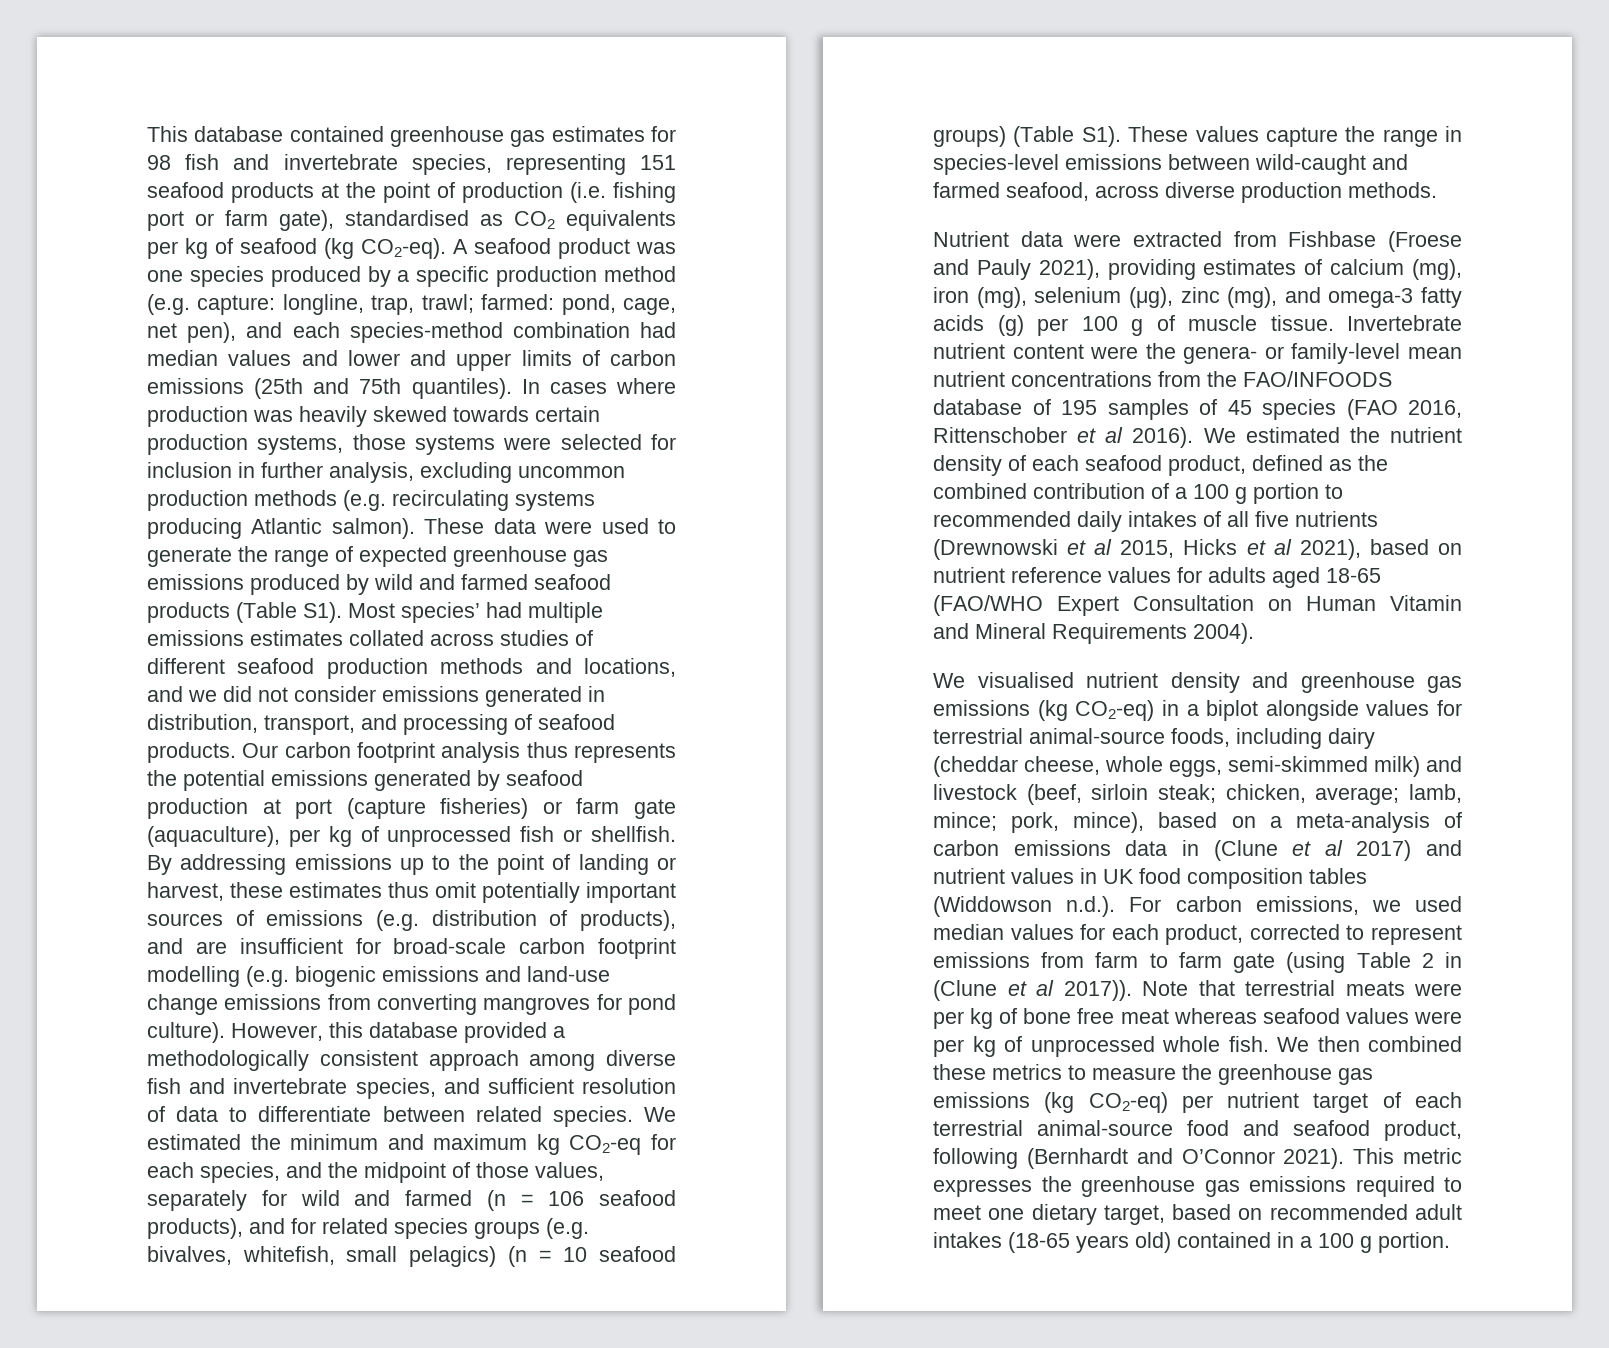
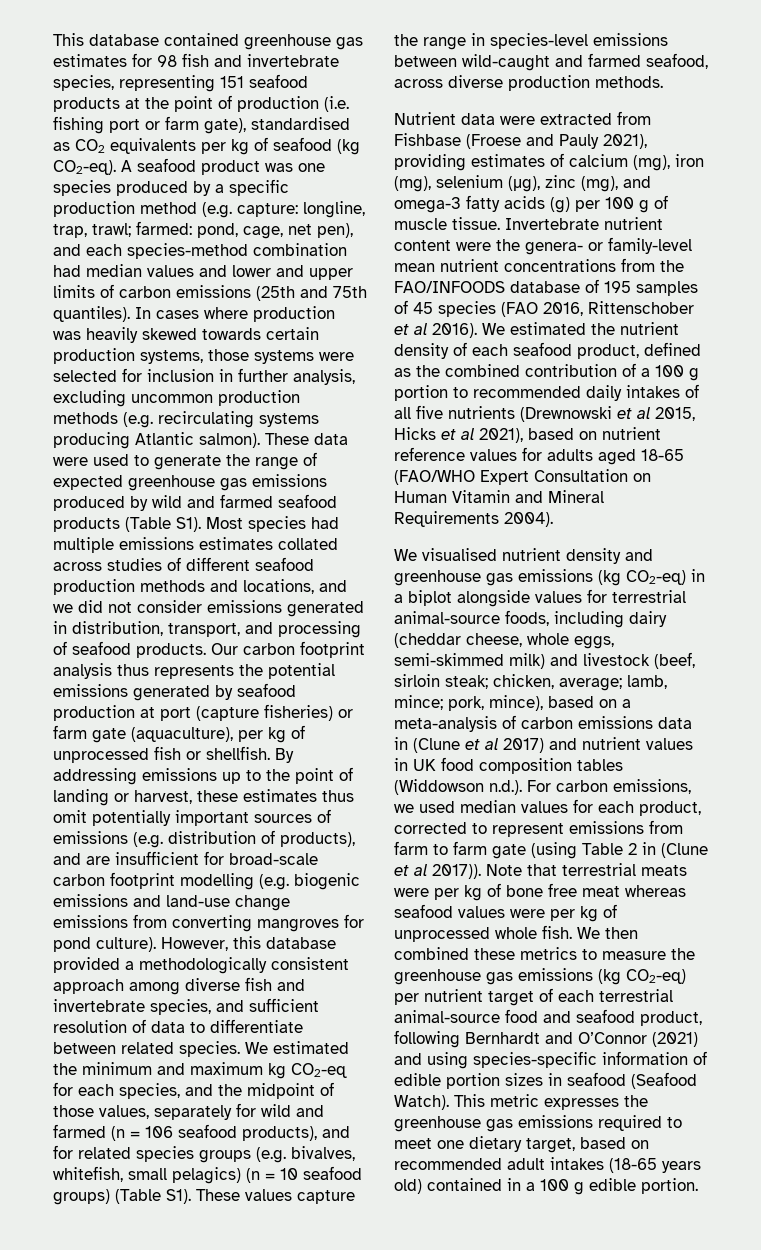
- These data were used to generate the range of expected greenhouse gas emissions produced by wild and farmed seafood products (Table S1). Most species’ had multiple emissions estimates collated across studies of different seafood production methods and locations, and we did not consider emissions generated in distribution, transport, and processing of seafood products.
+ These data were used to generate the range of expected greenhouse gas emissions produced by wild and farmed seafood products (Table S1). Most species had multiple emissions estimates collated across studies of different seafood production methods and locations, and we did not consider emissions generated in distribution, transport, and processing of seafood products.
- We then combined these metrics to measure the greenhouse gas emissions (kg CO2-eq) per nutrient target of each terrestrial animal-source food and seafood product, following (Bernhardt and O’Connor 2021).
+ We then combined these metrics to measure the greenhouse gas emissions (kg CO2-eq) per nutrient target of each terrestrial animal-source food and seafood product, following Bernhardt and O’Connor (2021) and using species-specific information of edible portion sizes in seafood (Seafood Watch).
- This metric expresses the greenhouse gas emissions required to meet one dietary target, based on recommended adult intakes (18-65 years old) contained in a 100 g portion.
+ This metric expresses the greenhouse gas emissions required to meet one dietary target, based on recommended adult intakes (18-65 years old) contained in a 100 g edible portion.

